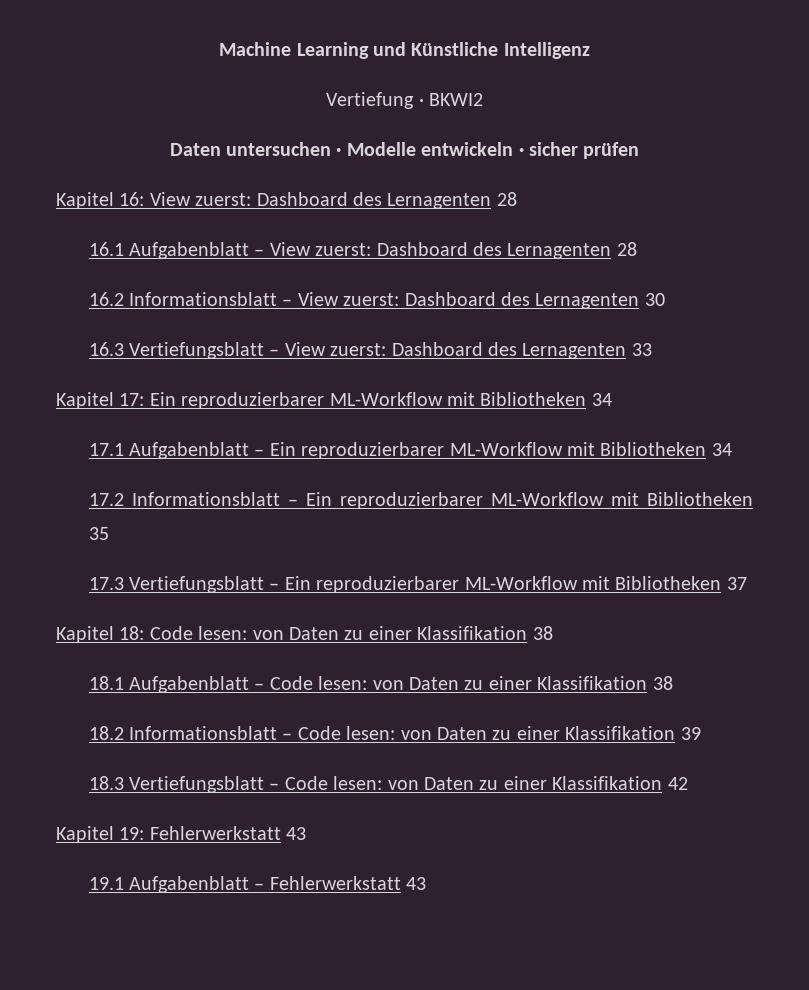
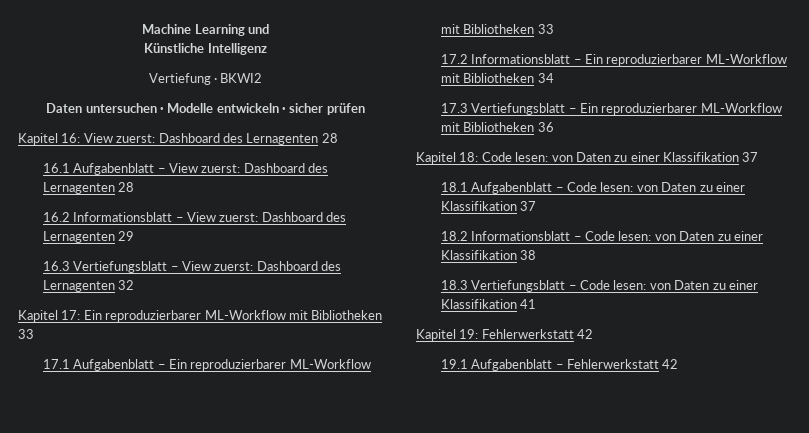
- Machine Learning und Künstliche Intelligenz
+ Machine Learning und
+ Künstliche Intelligenz
- 16.2 Informationsblatt – View zuerst: Dashboard des Lernagenten 30
+ 16.2 Informationsblatt – View zuerst: Dashboard des Lernagenten 29
- 16.3 Vertiefungsblatt – View zuerst: Dashboard des Lernagenten 33
+ 16.3 Vertiefungsblatt – View zuerst: Dashboard des Lernagenten 32
- Kapitel 17: Ein reproduzierbarer ML-Workflow mit Bibliotheken 34
+ Kapitel 17: Ein reproduzierbarer ML-Workflow mit Bibliotheken 33
- 17.1 Aufgabenblatt – Ein reproduzierbarer ML-Workflow mit Bibliotheken 34
+ 17.1 Aufgabenblatt – Ein reproduzierbarer ML-Workflow mit Bibliotheken 33
- 17.2 Informationsblatt – Ein reproduzierbarer ML-Workflow mit Bibliotheken 35
+ 17.2 Informationsblatt – Ein reproduzierbarer ML-Workflow mit Bibliotheken 34
- 17.3 Vertiefungsblatt – Ein reproduzierbarer ML-Workflow mit Bibliotheken 37
+ 17.3 Vertiefungsblatt – Ein reproduzierbarer ML-Workflow mit Bibliotheken 36
- Kapitel 18: Code lesen: von Daten zu einer Klassifikation 38
+ Kapitel 18: Code lesen: von Daten zu einer Klassifikation 37
- 18.1 Aufgabenblatt – Code lesen: von Daten zu einer Klassifikation 38
+ 18.1 Aufgabenblatt – Code lesen: von Daten zu einer Klassifikation 37
- 18.2 Informationsblatt – Code lesen: von Daten zu einer Klassifikation 39
+ 18.2 Informationsblatt – Code lesen: von Daten zu einer Klassifikation 38
- 18.3 Vertiefungsblatt – Code lesen: von Daten zu einer Klassifikation 42
+ 18.3 Vertiefungsblatt – Code lesen: von Daten zu einer Klassifikation 41
- Kapitel 19: Fehlerwerkstatt 43
+ Kapitel 19: Fehlerwerkstatt 42
- 19.1 Aufgabenblatt – Fehlerwerkstatt 43
+ 19.1 Aufgabenblatt – Fehlerwerkstatt 42

